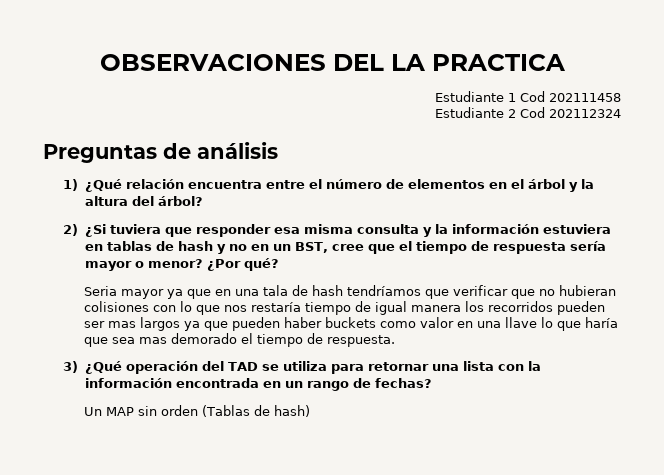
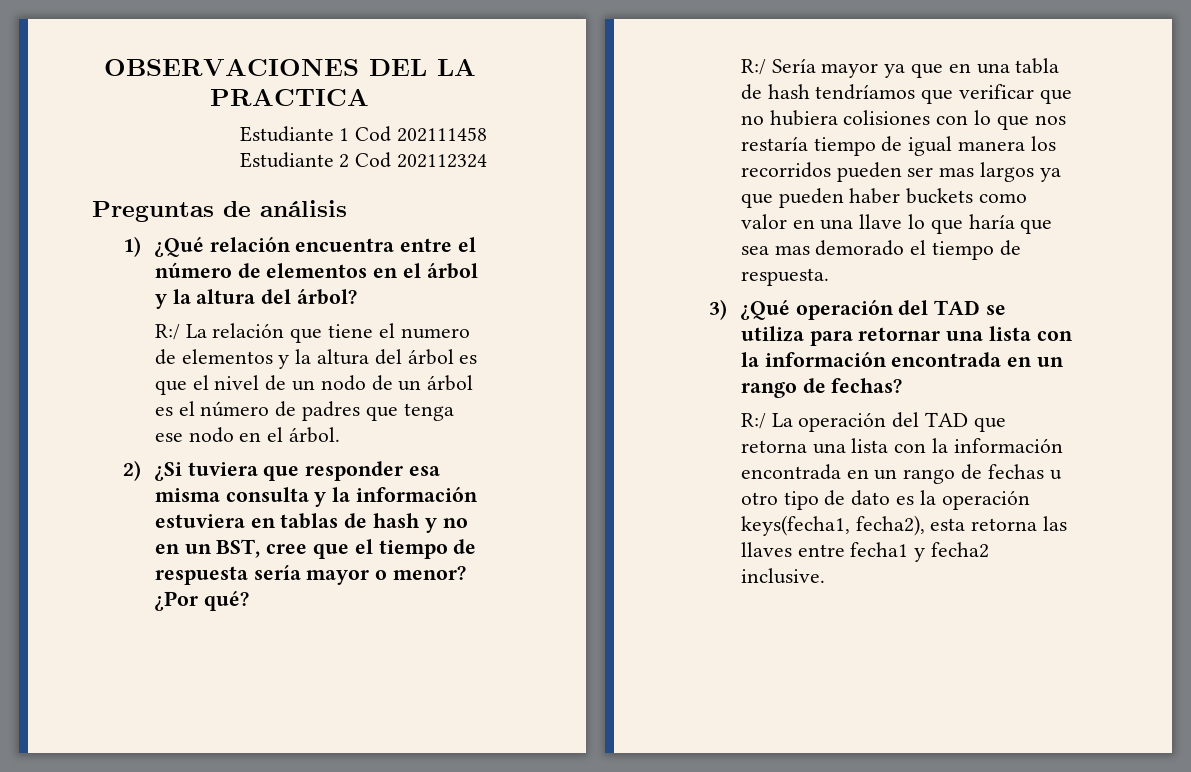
+ R:/ La relación que tiene el numero de elementos y la altura del árbol es que el nivel de un nodo de un árbol es el número de padres que tenga ese nodo en el árbol.
- Seria mayor ya que en una tala de hash tendríamos que verificar que no hubieran colisiones con lo que nos restaría tiempo de igual manera los recorridos pueden ser mas largos ya que pueden haber buckets como valor en una llave lo que haría que sea mas demorado el tiempo de respuesta.
+ R:/ Sería mayor ya que en una tabla de hash tendríamos que verificar que no hubiera colisiones con lo que nos restaría tiempo de igual manera los recorridos pueden ser mas largos ya que pueden haber buckets como valor en una llave lo que haría que sea mas demorado el tiempo de respuesta.
- Un MAP sin orden (Tablas de hash)
+ R:/ La operación del TAD que retorna una lista con la información encontrada en un rango de fechas u otro tipo de dato es la operación keys(fecha1, fecha2), esta retorna las llaves entre fecha1 y fecha2 inclusive.

